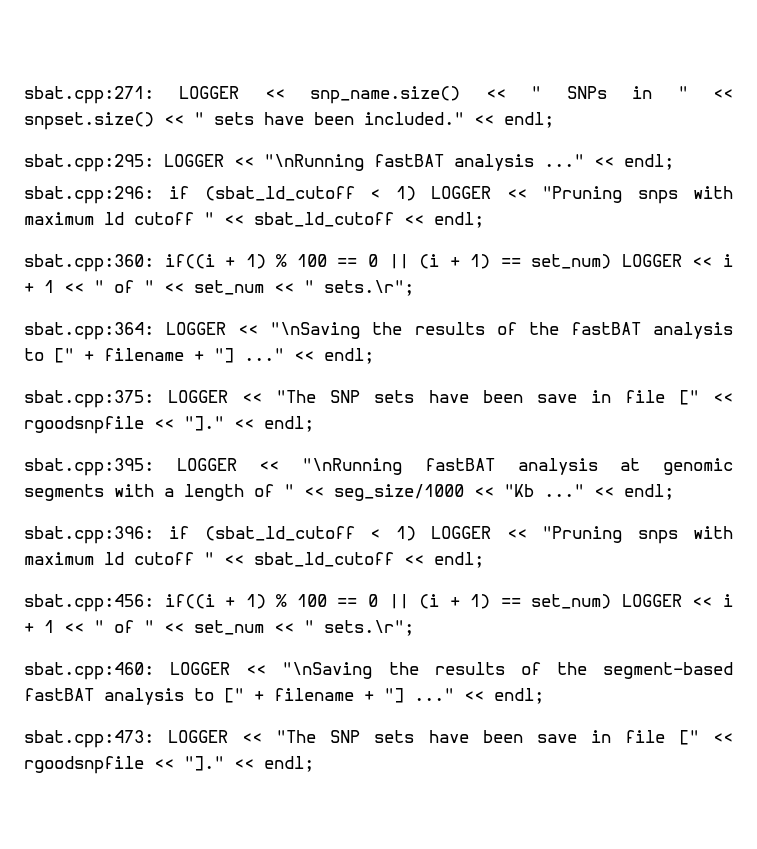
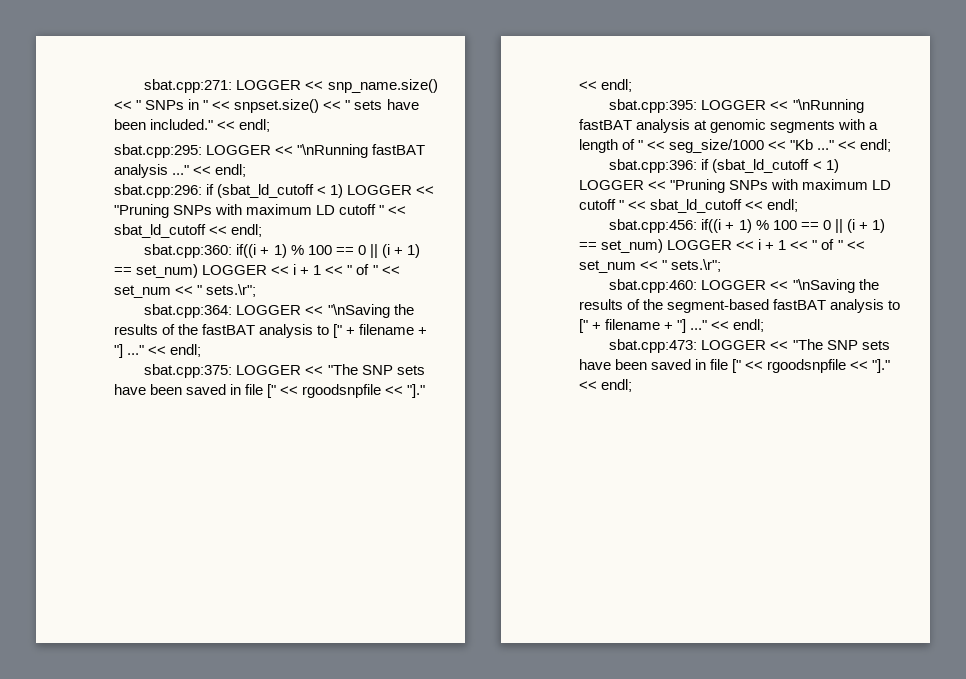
- sbat.cpp:296: if (sbat_ld_cutoff < 1) LOGGER << "Pruning snps with maximum ld cutoff " << sbat_ld_cutoff << endl;
+ sbat.cpp:296: if (sbat_ld_cutoff < 1) LOGGER << "Pruning SNPs with maximum LD cutoff " << sbat_ld_cutoff << endl;
- sbat.cpp:375: LOGGER << "The SNP sets have been save in file [" << rgoodsnpfile << "]."
+ sbat.cpp:375: LOGGER << "The SNP sets have been saved in file [" << rgoodsnpfile << "]."
- sbat.cpp:396: if (sbat_ld_cutoff < 1) LOGGER << "Pruning snps with maximum ld cutoff " << sbat_ld_cutoff << endl;
+ sbat.cpp:396: if (sbat_ld_cutoff < 1) LOGGER << "Pruning SNPs with maximum LD cutoff " << sbat_ld_cutoff << endl;
- sbat.cpp:473: LOGGER << "The SNP sets have been save in file [" << rgoodsnpfile << "]."
+ sbat.cpp:473: LOGGER << "The SNP sets have been saved in file [" << rgoodsnpfile << "]."

